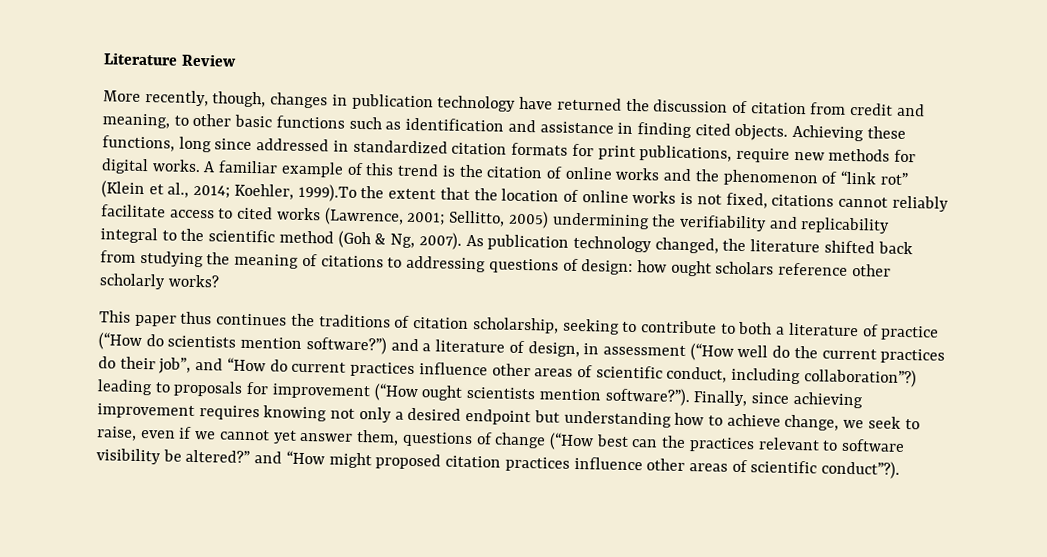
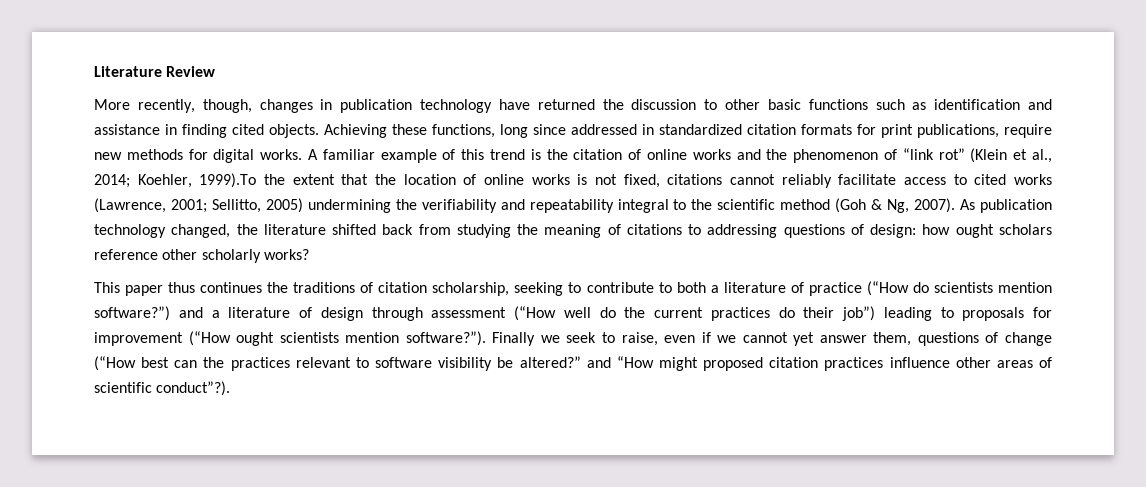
- More recently, though, changes in publication technology have returned the discussion of citation from credit and meaning, to other basic functions such as identification and assistance in finding cited objects.
+ More recently, though, changes in publication technology have returned the discussion to other basic functions such as identification and assistance in finding cited objects.
- A familiar example of this trend is the citation of online works and the phenomenon of “link rot” (Klein et al., 2014; Koehler, 1999).To the extent that the location of online works is not fixed, citations cannot reliably facilitate access to cited works (Lawrence, 2001; Sellitto, 2005) undermining the verifiability and replicability integral to the scientific method (Goh & Ng, 2007).
+ A familiar example of this trend is the citation of online works and the phenomenon of “link rot” (Klein et al., 2014; Koehler, 1999).To the extent that the location of online works is not fixed, citations cannot reliably facilitate access to cited works (Lawrence, 2001; Sellitto, 2005) undermining the verifiability and repeatability integral to the scientific method (Goh & Ng, 2007).
- This paper thus continues the traditions of citation scholarship, seeking to contribute to both a literature of practice (“How do scientists mention software?”) and a literature of design, in assessment (“How well do the current practices do their job”, and “How do current practices influence other areas of scientific conduct, including collaboration”?) leading to proposals for improvement (“How ought scientists mention software?”).
+ This paper thus continues the traditions of citation scholarship, seeking to contribute to both a literature of practice (“How do scientists mention software?”) and a literature of design through assessment (“How well do the current practices do their job”) leading to proposals for improvement (“How ought scientists mention software?”).
- Finally, since achieving improvement requires knowing not only a desired endpoint but understanding how to achieve change, we seek to raise, even if we cannot yet answer them, questions of change (“How best can the practices relevant to software visibility be altered?” and “How might proposed citation practices influence other areas of scientific conduct”?).
+ Finally we seek to raise, even if we cannot yet answer them, questions of change (“How best can the practices relevant to software visibility be altered?” and “How might proposed citation practices influence other areas of scientific conduct”?).

